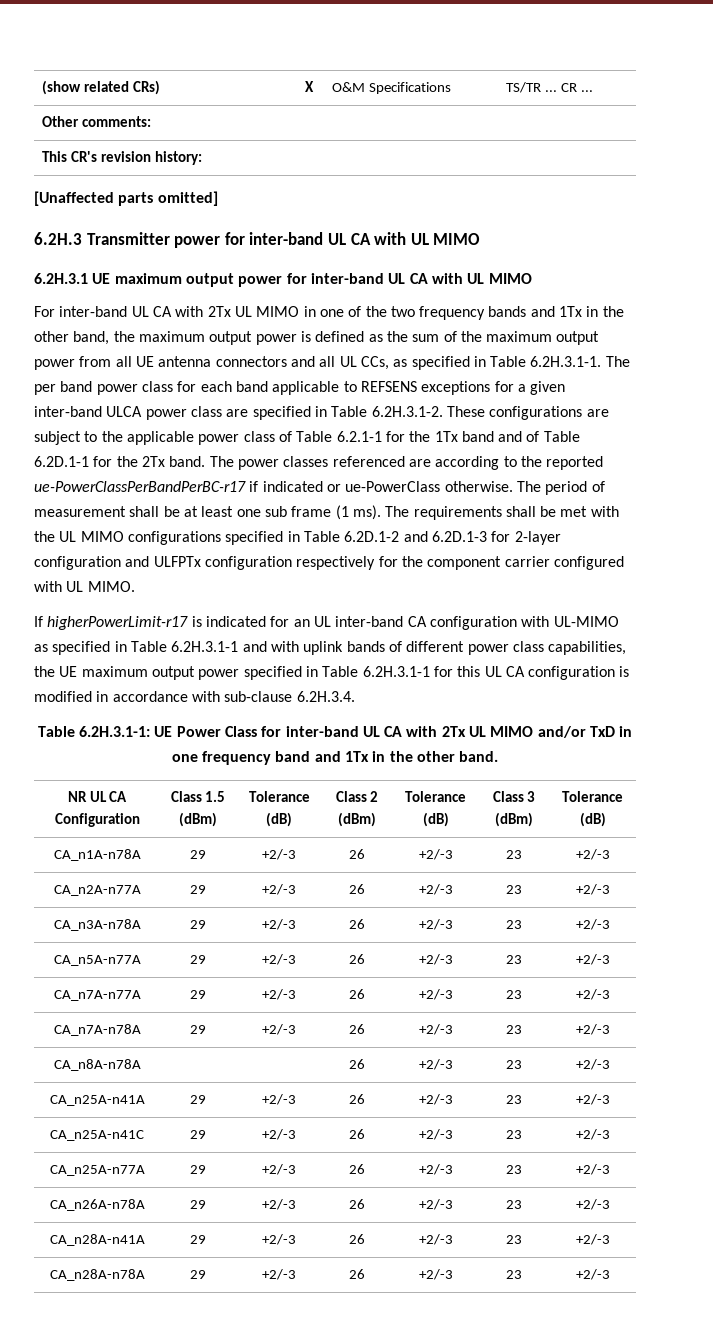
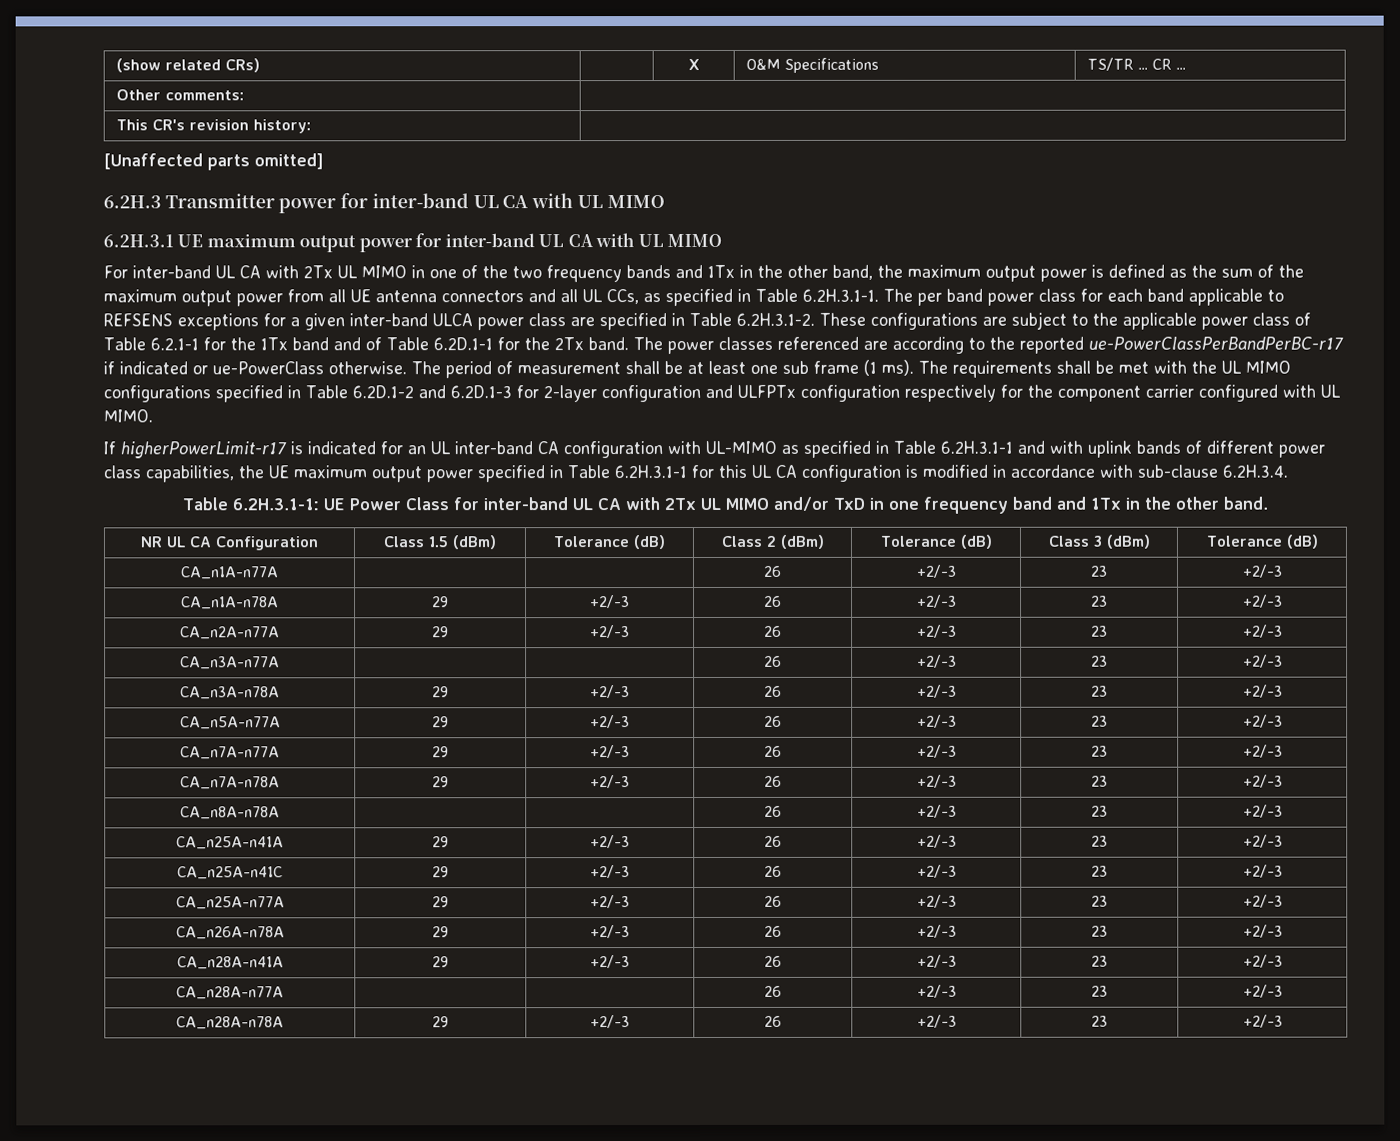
+ CA_n1A-n77A | | | 26 | +2/-3 | 23 | +2/-3
+ CA_n3A-n77A | | | 26 | +2/-3 | 23 | +2/-3
+ CA_n28A-n77A | | | 26 | +2/-3 | 23 | +2/-3

